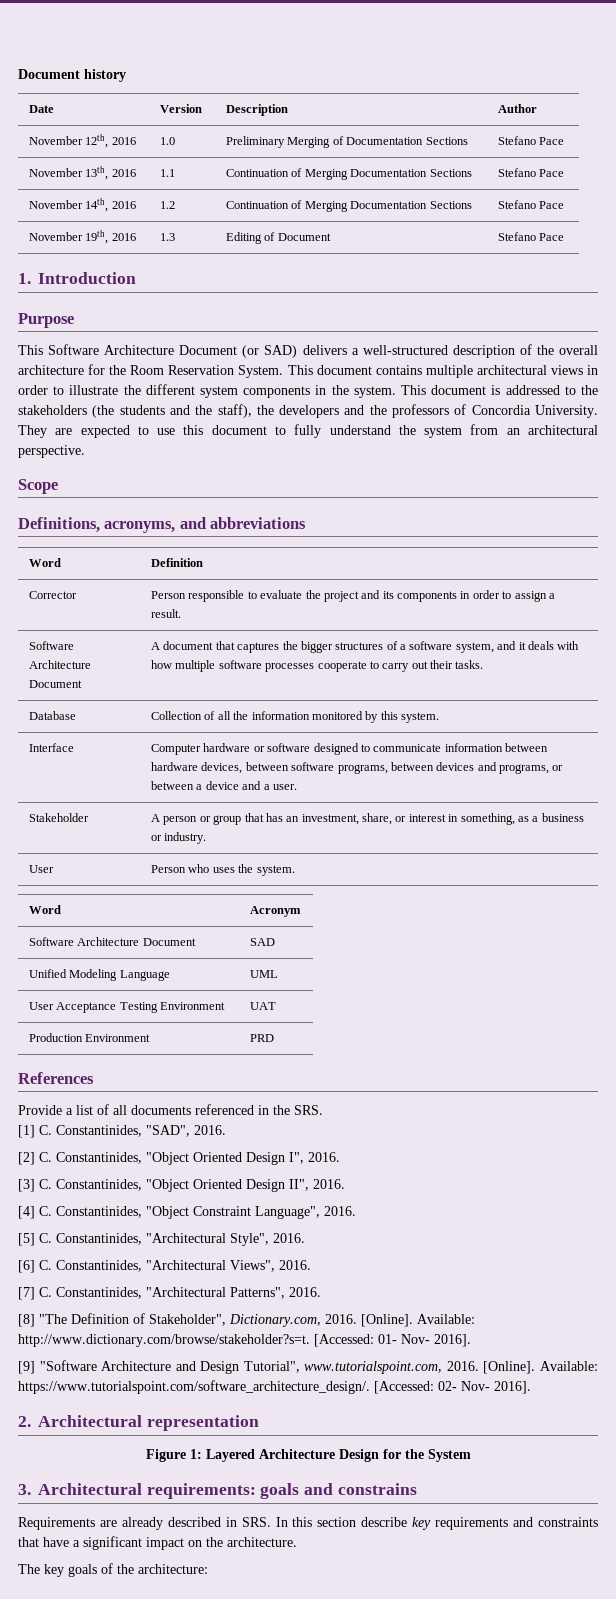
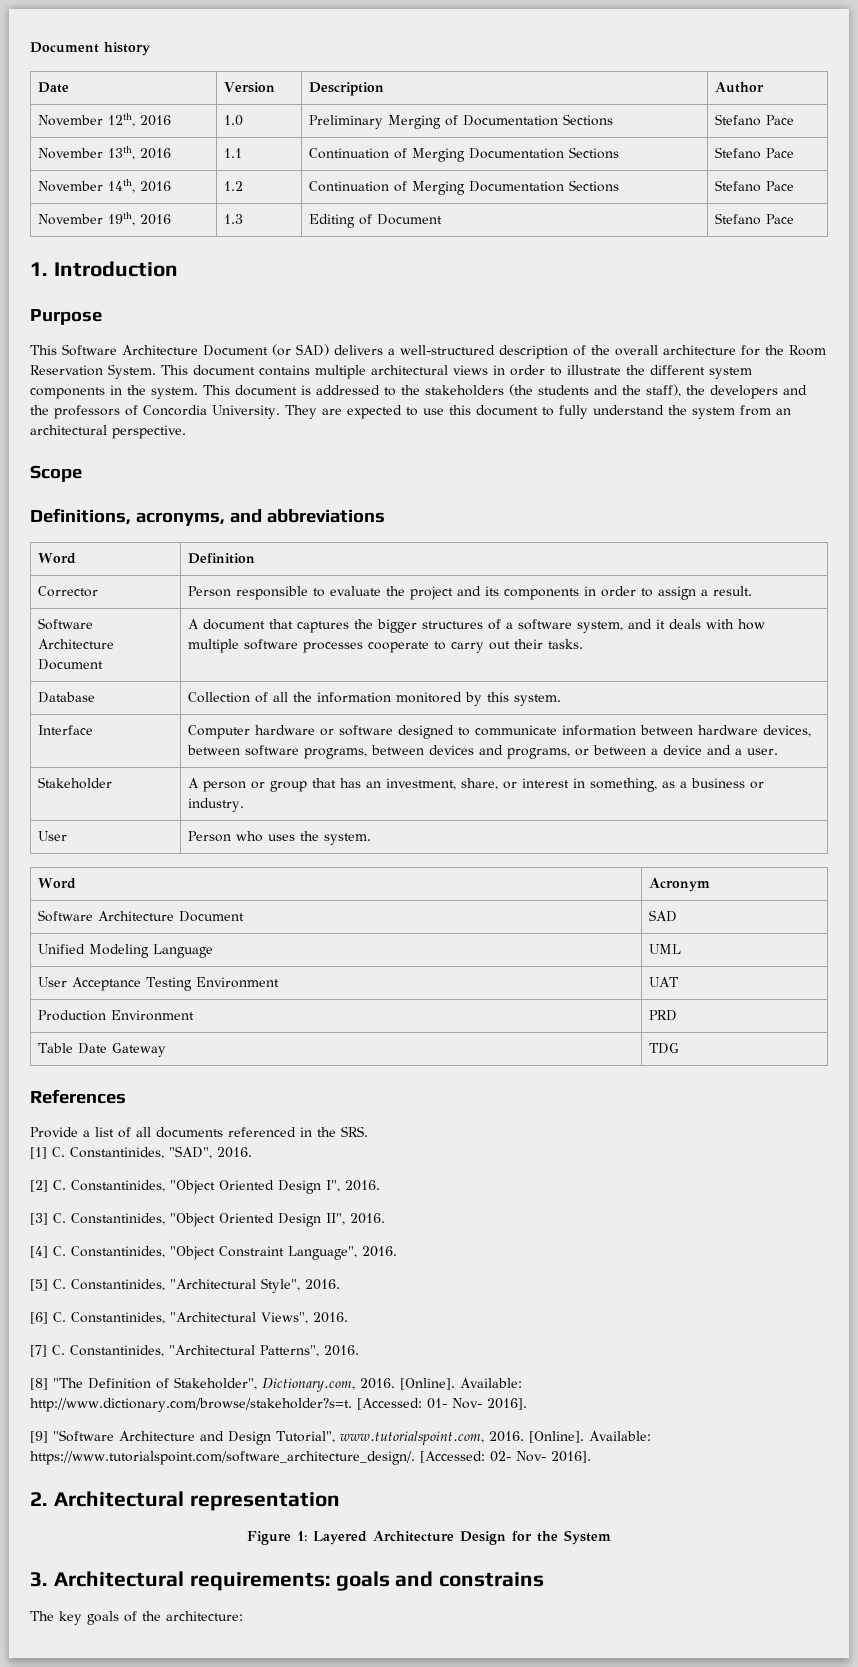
+ Table Date Gateway | TDG
- Requirements are already described in SRS. In this section describe key requirements and constraints that have a significant impact on the architecture.

